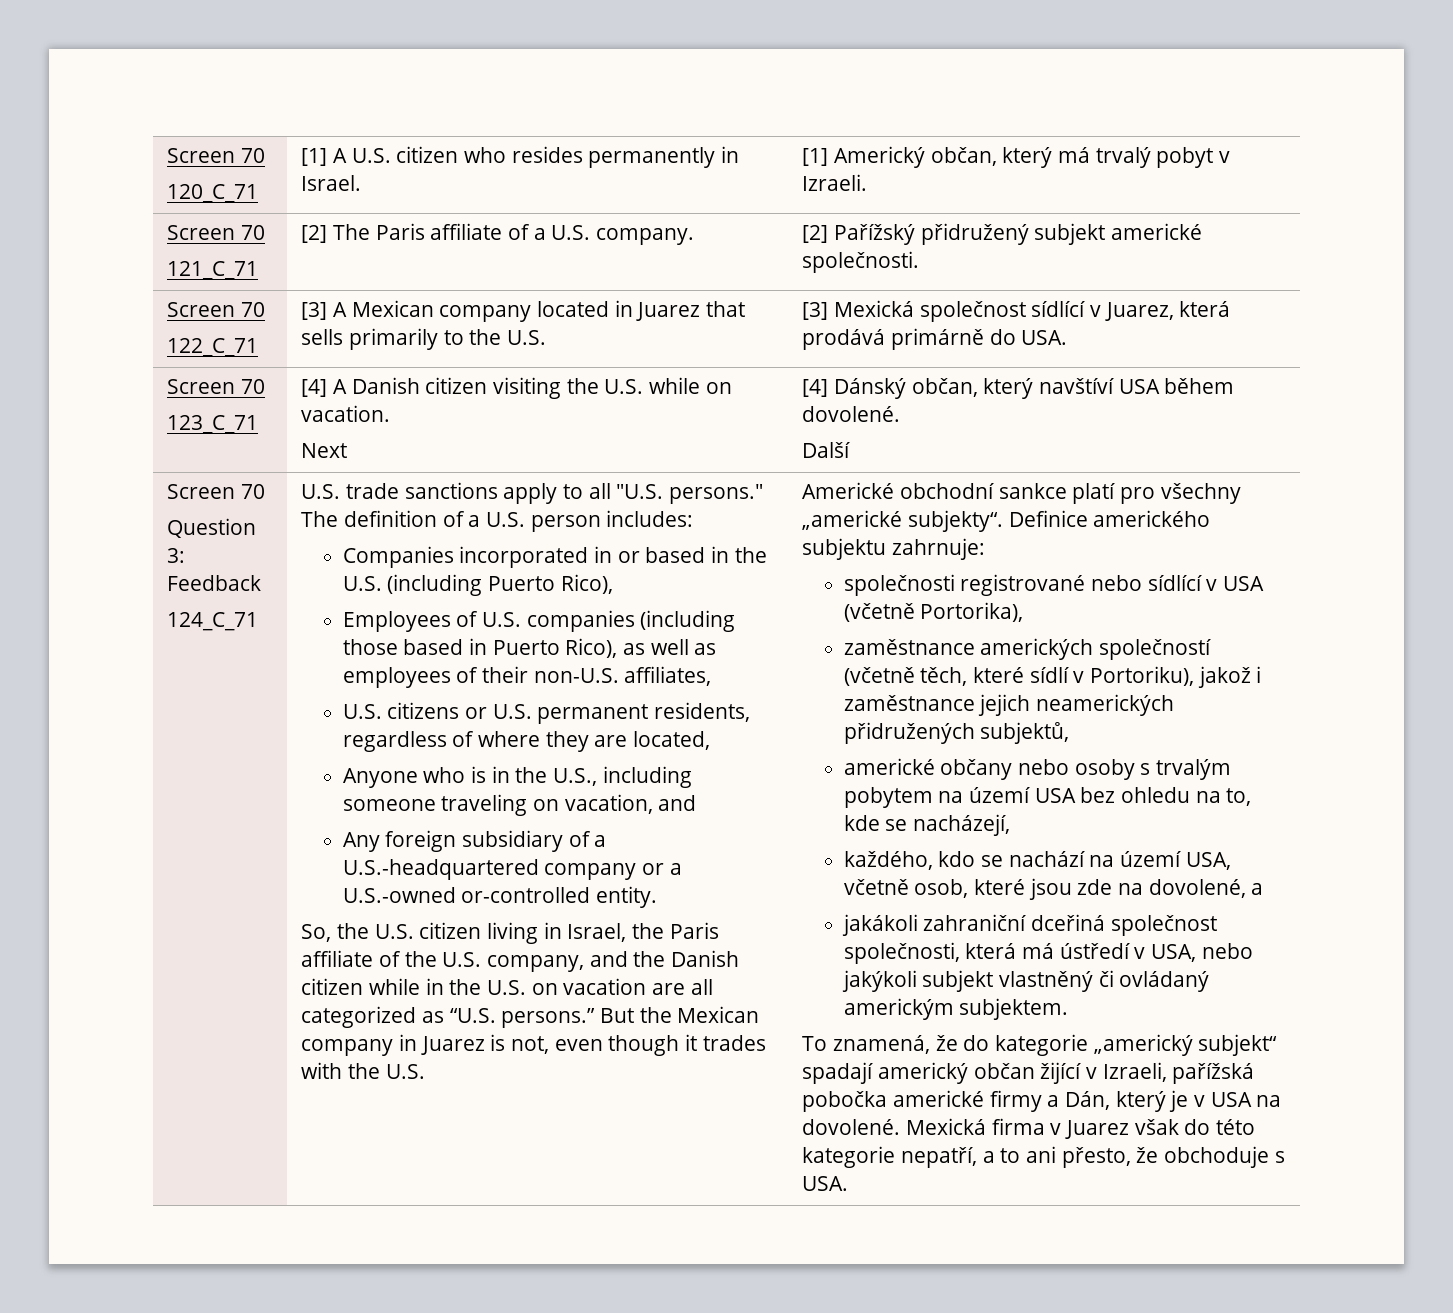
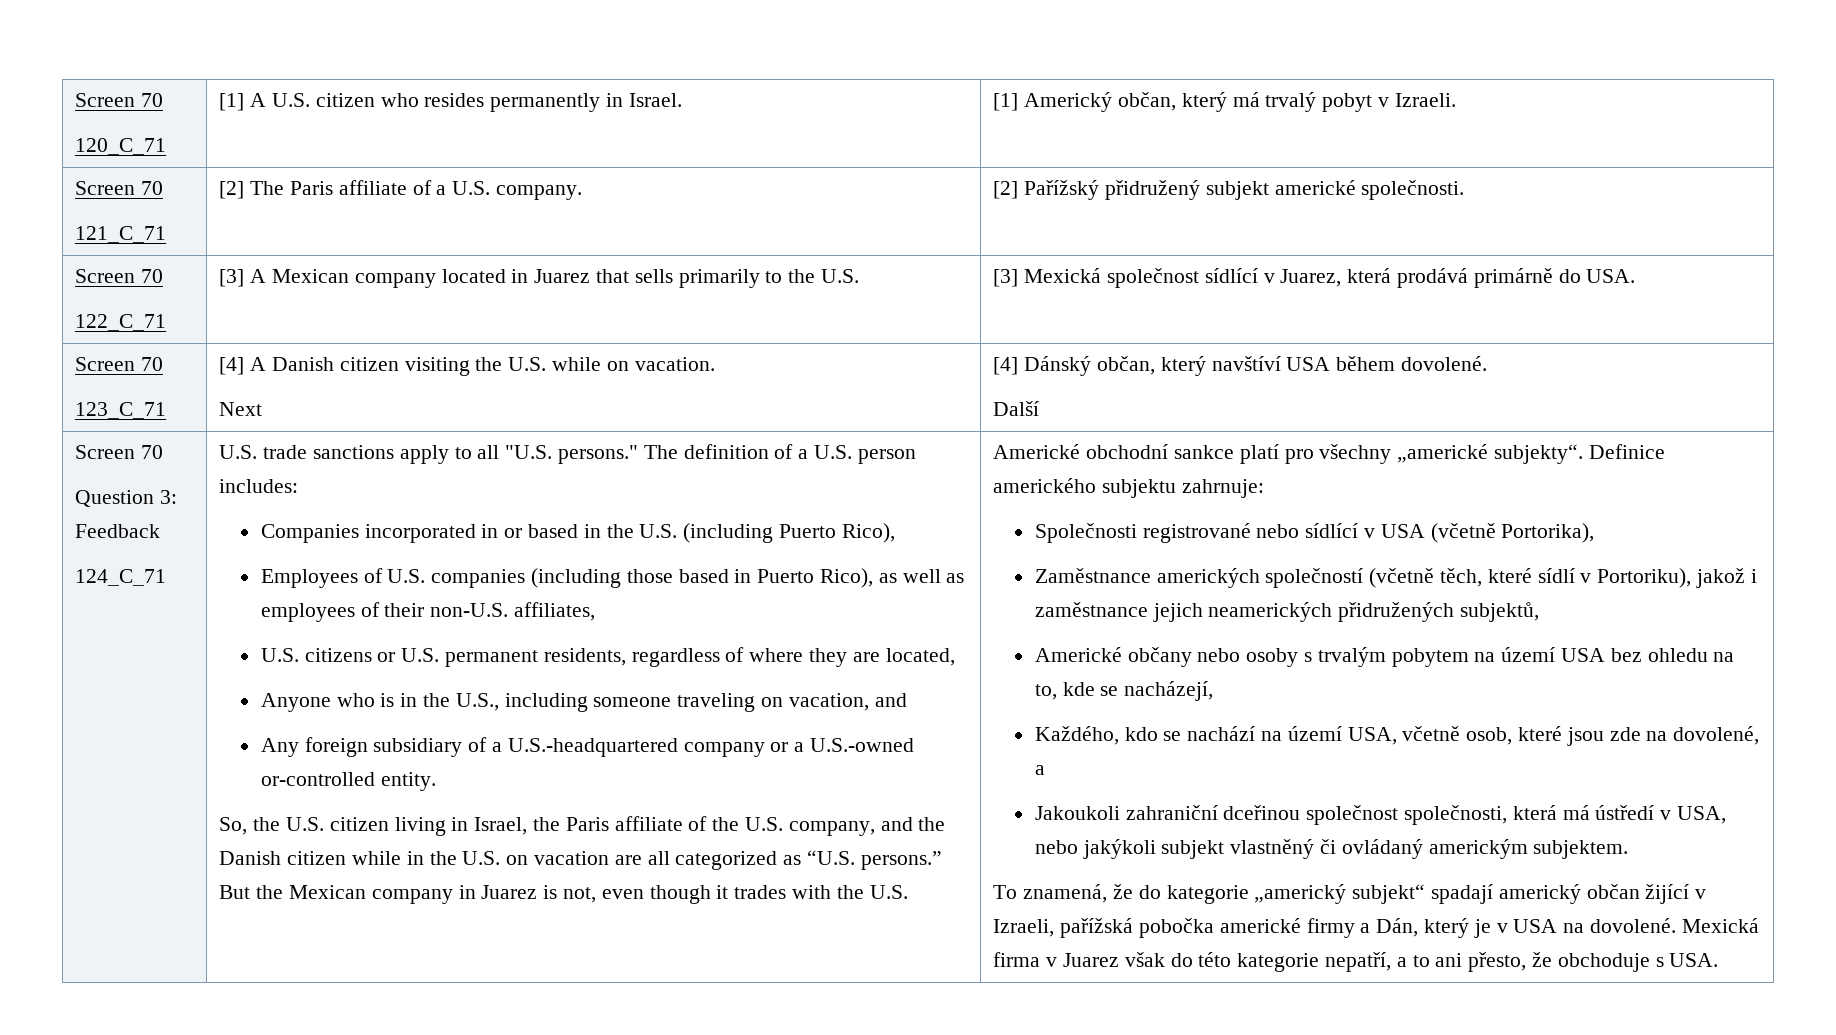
- společnosti registrované nebo sídlící v USA (včetně Portorika),
+ Společnosti registrované nebo sídlící v USA (včetně Portorika),
- zaměstnance amerických společností (včetně těch, které sídlí v Portoriku), jakož i zaměstnance jejich neamerických přidružených subjektů,
+ Zaměstnance amerických společností (včetně těch, které sídlí v Portoriku), jakož i zaměstnance jejich neamerických přidružených subjektů,
- americké občany nebo osoby s trvalým pobytem na území USA bez ohledu na to, kde se nacházejí,
+ Americké občany nebo osoby s trvalým pobytem na území USA bez ohledu na to, kde se nacházejí,
- každého, kdo se nachází na území USA, včetně osob, které jsou zde na dovolené, a
+ Každého, kdo se nachází na území USA, včetně osob, které jsou zde na dovolené, a
- jakákoli zahraniční dceřiná společnost společnosti, která má ústředí v USA, nebo jakýkoli subjekt vlastněný či ovládaný americkým subjektem.
+ Jakoukoli zahraniční dceřinou společnost společnosti, která má ústředí v USA, nebo jakýkoli subjekt vlastněný či ovládaný americkým subjektem.

